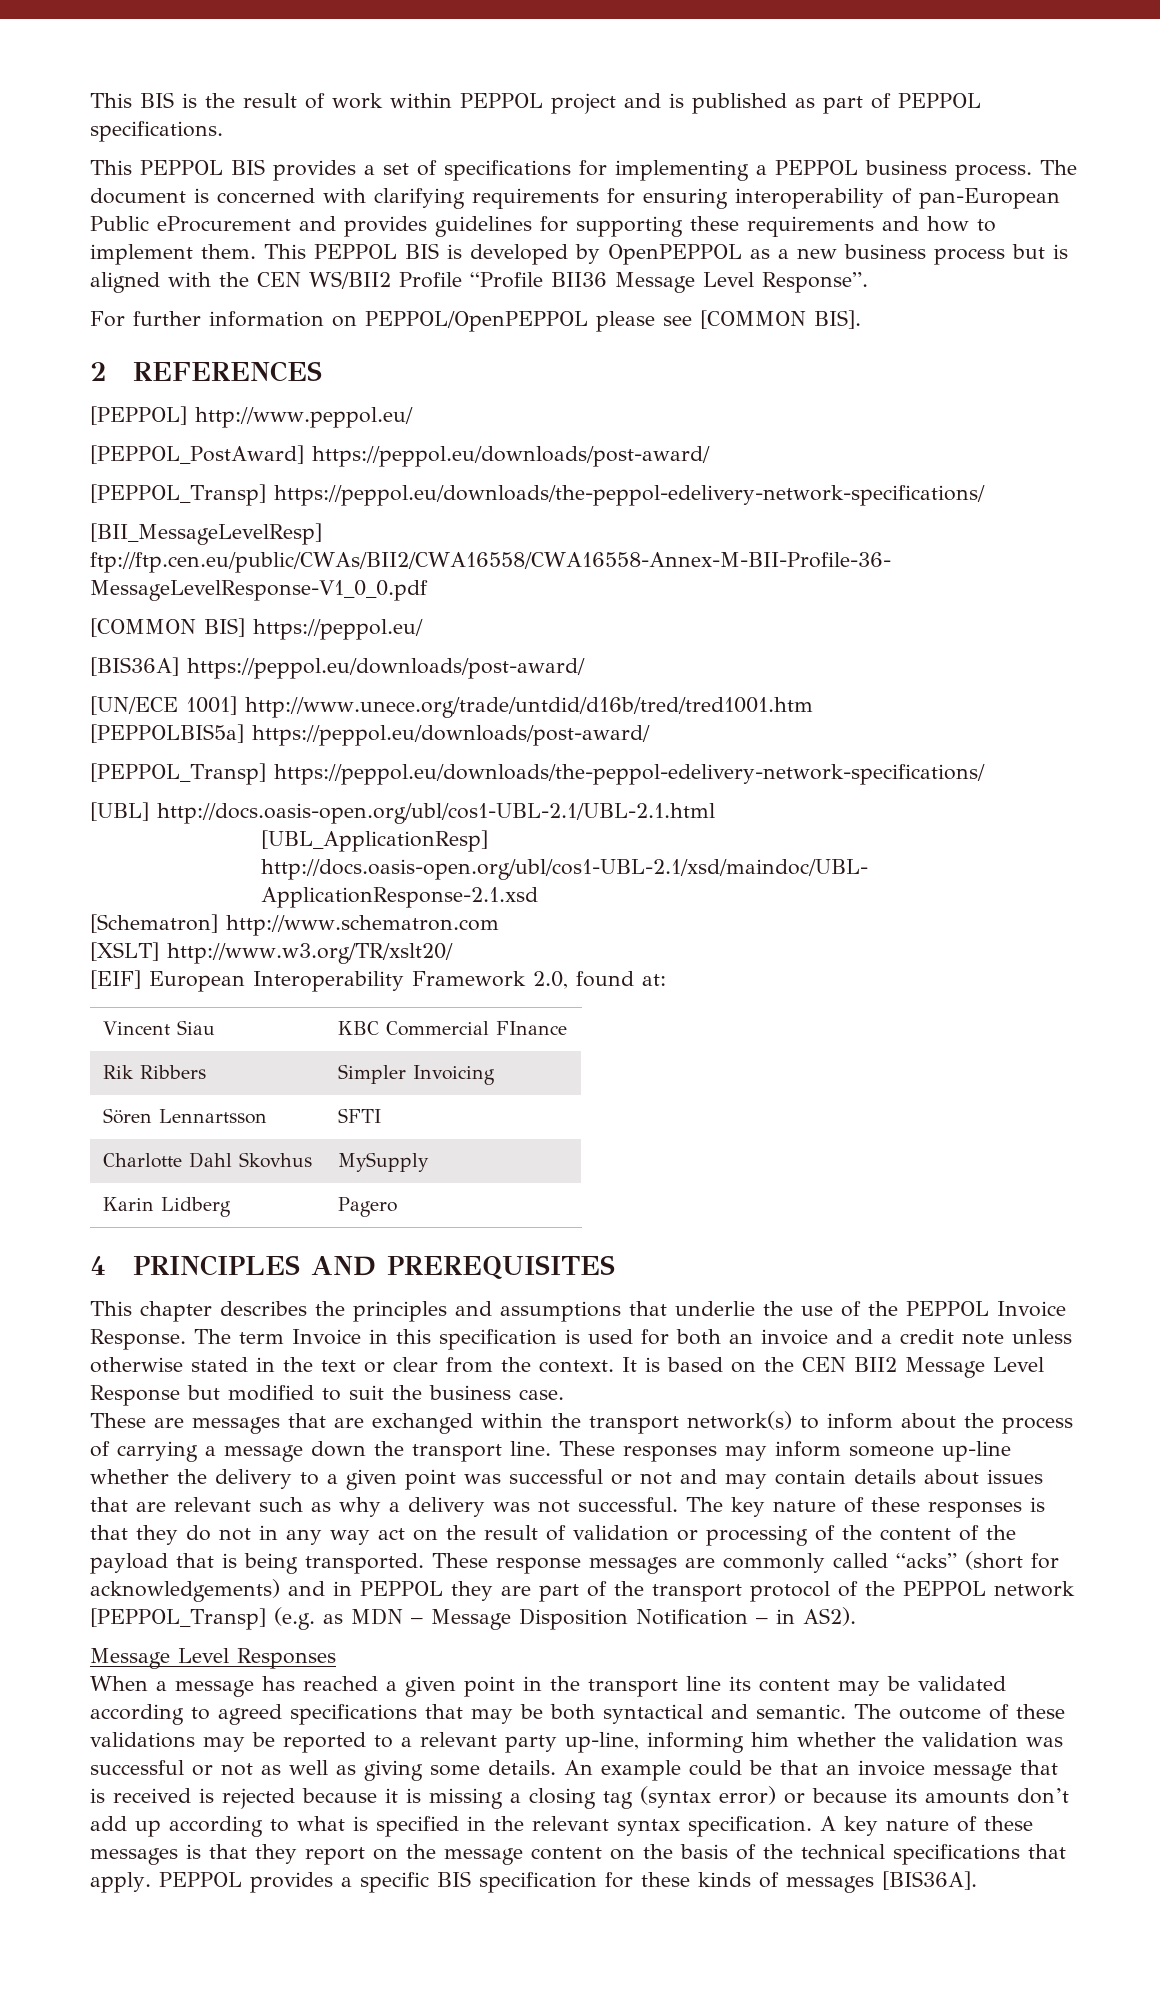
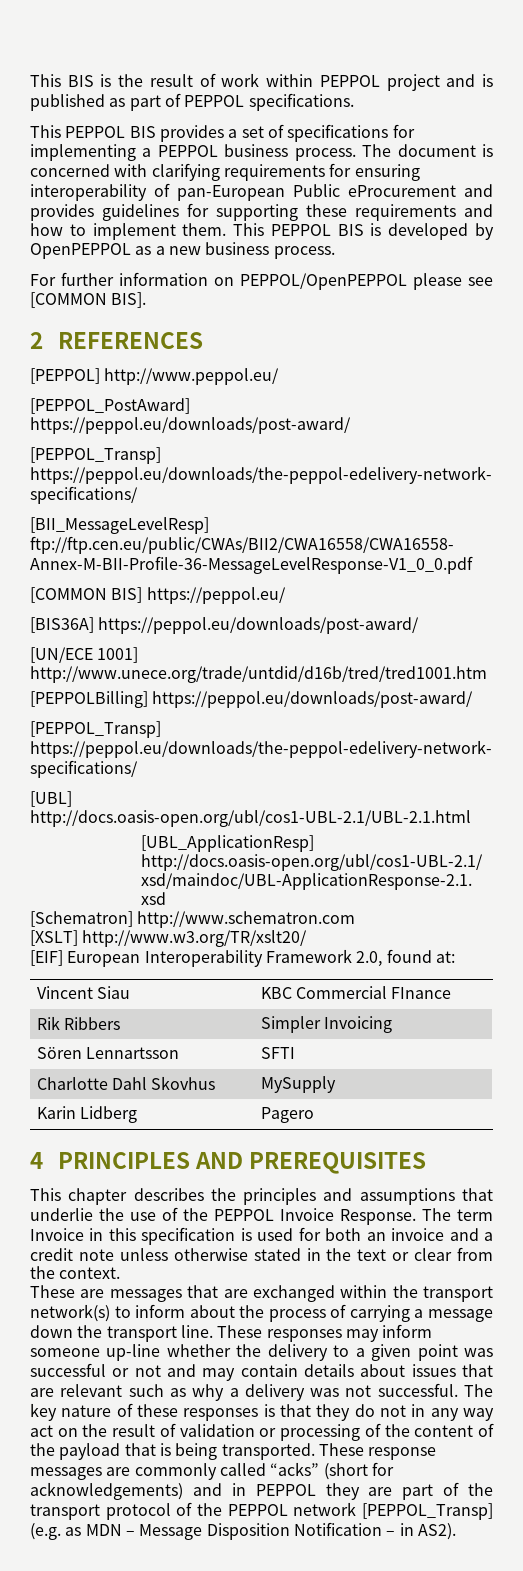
- This PEPPOL BIS is developed by OpenPEPPOL as a new business process but is aligned with the CEN WS/BII2 Profile “Profile BII36 Message Level Response”.
+ This PEPPOL BIS is developed by OpenPEPPOL as a new business process.
- [PEPPOLBIS5a] https://peppol.eu/downloads/post-award/
+ [PEPPOLBilling] https://peppol.eu/downloads/post-award/
- It is based on the CEN BII2 Message Level Response but modified to suit the business case.
- Message Level Responses
- When a message has reached a given point in the transport line its content may be validated according to agreed specifications that may be both syntactical and semantic. The outcome of these validations may be reported to a relevant party up-line, informing him whether the validation was successful or not as well as giving some details. An example could be that an invoice message that is received is rejected because it is missing a closing tag (syntax error) or because its amounts don’t add up according to what is specified in the relevant syntax specification. A key nature of these messages is that they report on the message content on the basis of the technical specifications that apply. PEPPOL provides a specific BIS specification for these kinds of messages [BIS36A].

